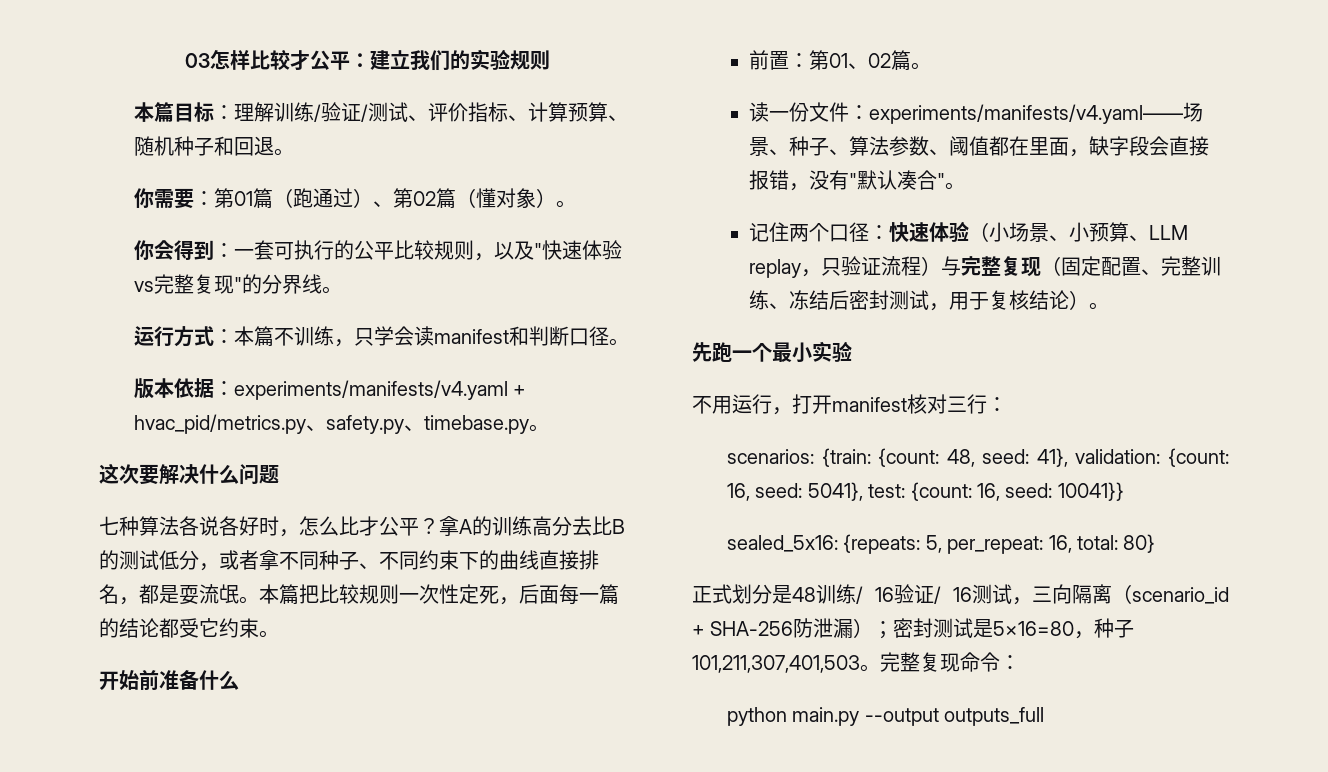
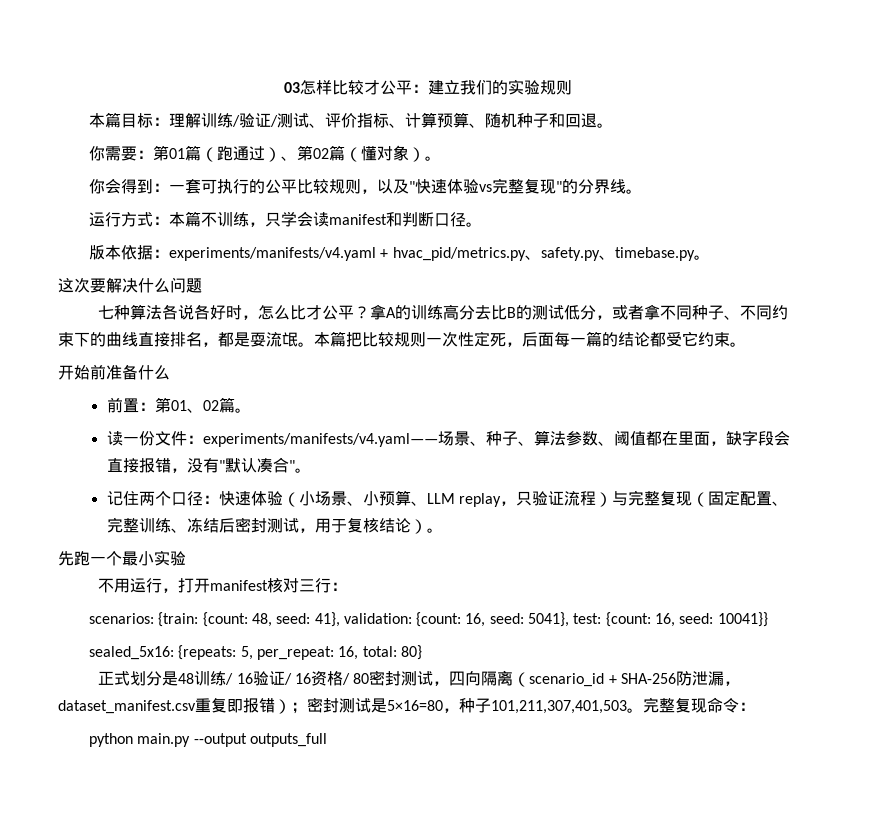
- 正式划分是48训练/ 16验证/ 16测试，三向隔离（scenario_id + SHA-256防泄漏）；密封测试是5×16=80，种子101,211,307,401,503。
+ 正式划分是48训练/ 16验证/ 16资格/ 80密封测试，四向隔离（scenario_id + SHA-256防泄漏，dataset_manifest.csv重复即报错）；密封测试是5×16=80，种子101,211,307,401,503。

